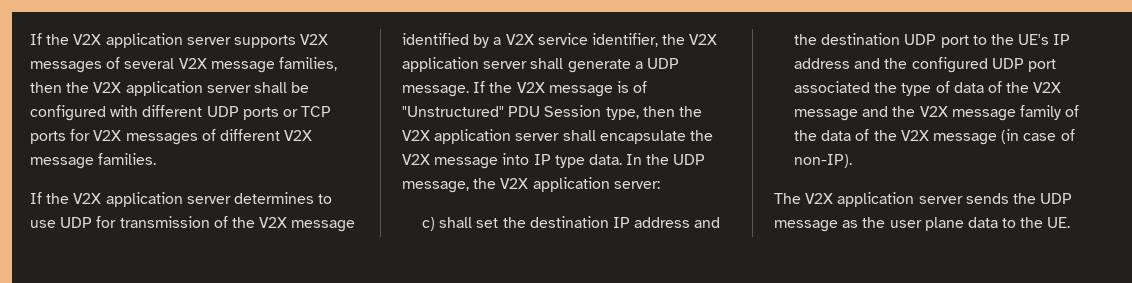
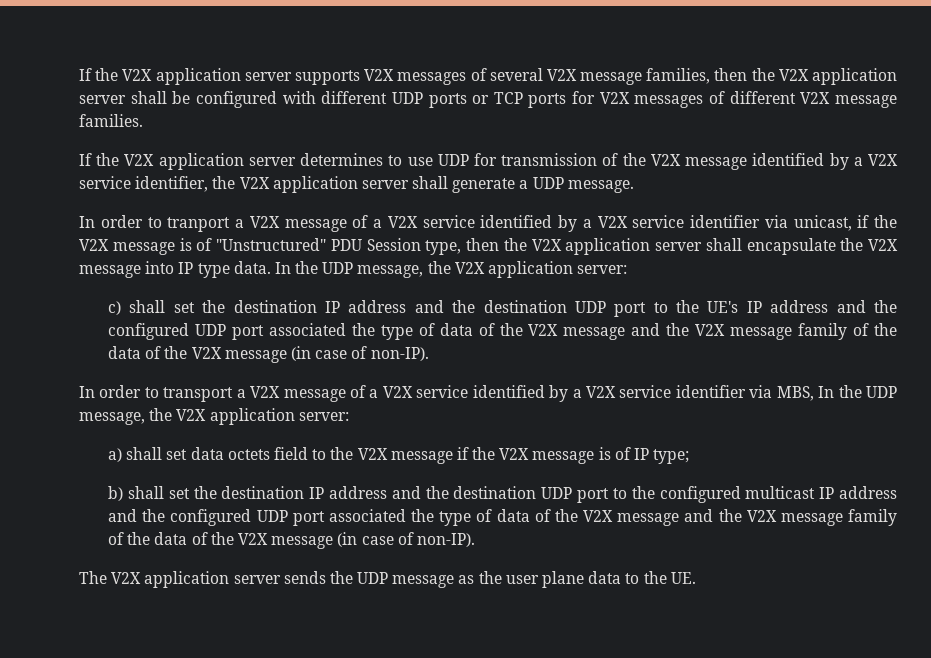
- If the V2X application server determines to use UDP for transmission of the V2X message identified by a V2X service identifier, the V2X application server shall generate a UDP message. If the V2X message is of "Unstructured" PDU Session type, then the V2X application server shall encapsulate the V2X message into IP type data.
+ If the V2X application server determines to use UDP for transmission of the V2X message identified by a V2X service identifier, the V2X application server shall generate a UDP message.
+ In order to tranport a V2X message of a V2X service identified by a V2X service identifier via unicast, if the V2X message is of "Unstructured" PDU Session type, then the V2X application server shall encapsulate the V2X message into IP type data.
+ In order to transport a V2X message of a V2X service identified by a V2X service identifier via MBS, In the UDP message, the V2X application server:
+ a) shall set data octets field to the V2X message if the V2X message is of IP type;
+ b) shall set the destination IP address and the destination UDP port to the configured multicast IP address and the configured UDP port associated the type of data of the V2X message and the V2X message family of the data of the V2X message (in case of non-IP).

